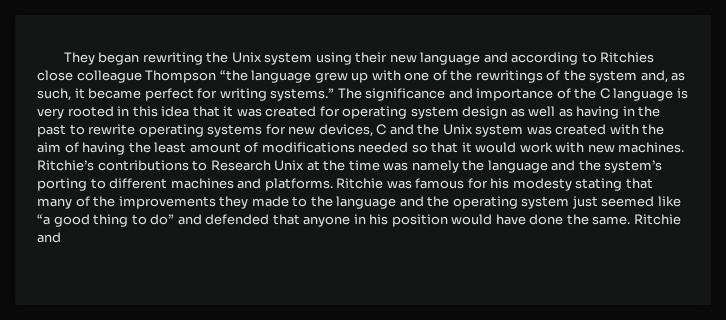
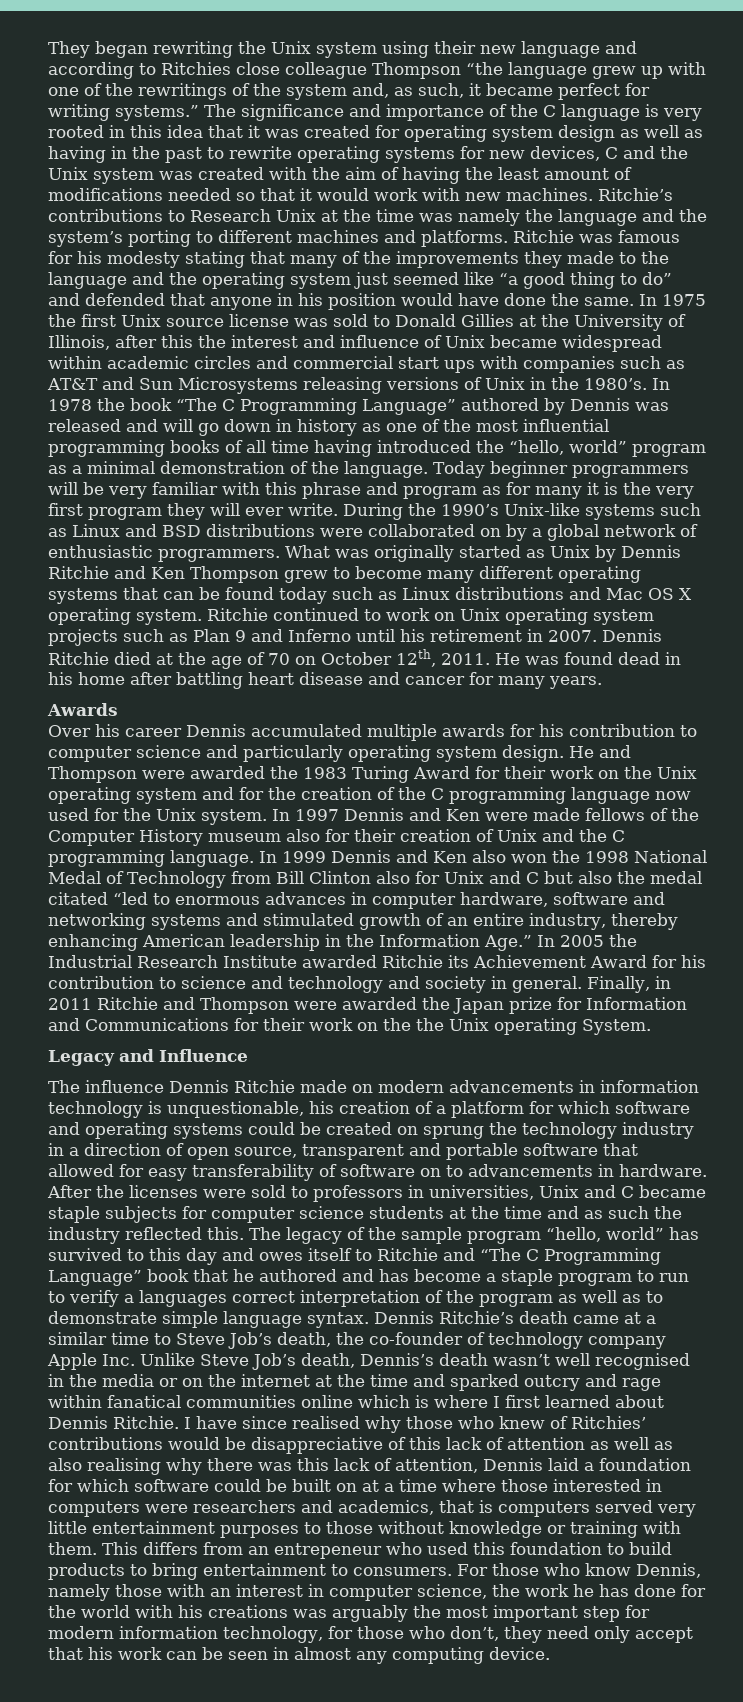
- Ritchie and
+ In 1975 the first Unix source license was sold to Donald Gillies at the University of Illinois, after this the interest and influence of Unix became widespread within academic circles and commercial start ups with companies such as AT&T and Sun Microsystems releasing versions of Unix in the 1980’s. In 1978 the book “The C Programming Language” authored by Dennis was released and will go down in history as one of the most influential programming books of all time having introduced the “hello, world” program as a minimal demonstration of the language. Today beginner programmers will be very familiar with this phrase and program as for many it is the very first program they will ever write. During the 1990’s Unix-like systems such as Linux and BSD distributions were collaborated on by a global network of enthusiastic programmers. What was originally started as Unix by Dennis Ritchie and Ken Thompson grew to become many different operating systems that can be found today such as Linux distributions and Mac OS X operating system. Ritchie continued to work on Unix operating system projects such as Plan 9 and Inferno until his retirement in 2007. Dennis Ritchie died at the age of 70 on October 12th, 2011. He was found dead in his home after battling heart disease and cancer for many years.
+ Awards
+ Over his career Dennis accumulated multiple awards for his contribution to computer science and particularly operating system design. He and Thompson were awarded the 1983 Turing Award for their work on the Unix operating system and for the creation of the C programming language now used for the Unix system. In 1997 Dennis and Ken were made fellows of the Computer History museum also for their creation of Unix and the C programming language. In 1999 Dennis and Ken also won the 1998 National Medal of Technology from Bill Clinton also for Unix and C but also the medal citated “led to enormous advances in computer hardware, software and networking systems and stimulated growth of an entire industry, thereby enhancing American leadership in the Information Age.” In 2005 the Industrial Research Institute awarded Ritchie its Achievement Award for his contribution to science and technology and society in general. Finally, in 2011 Ritchie and Thompson were awarded the Japan prize for Information and Communications for their work on the the Unix operating System.
+ Legacy and Influence
+ The influence Dennis Ritchie made on modern advancements in information technology is unquestionable, his creation of a platform for which software and operating systems could be created on sprung the technology industry in a direction of open source, transparent and portable software that allowed for easy transferability of software on to advancements in hardware. After the licenses were sold to professors in universities, Unix and C became staple subjects for computer science students at the time and as such the industry reflected this. The legacy of the sample program “hello, world” has survived to this day and owes itself to Ritchie and “The C Programming Language” book that he authored and has become a staple program to run to verify a languages correct interpretation of the program as well as to demonstrate simple language syntax. Dennis Ritchie’s death came at a similar time to Steve Job’s death, the co-founder of technology company Apple Inc. Unlike Steve Job’s death, Dennis’s death wasn’t well recognised in the media or on the internet at the time and sparked outcry and rage within fanatical communities online which is where I first learned about Dennis Ritchie. I have since realised why those who knew of Ritchies’ contributions would be disappreciative of this lack of attention as well as also realising why there was this lack of attention, Dennis laid a foundation for which software could be built on at a time where those interested in computers were researchers and academics, that is computers served very little entertainment purposes to those without knowledge or training with them. This differs from an entrepeneur who used this foundation to build products to bring entertainment to consumers. For those who know Dennis, namely those with an interest in computer science, the work he has done for the world with his creations was arguably the most important step for modern information technology, for those who don’t, they need only accept that his work can be seen in almost any computing device.

